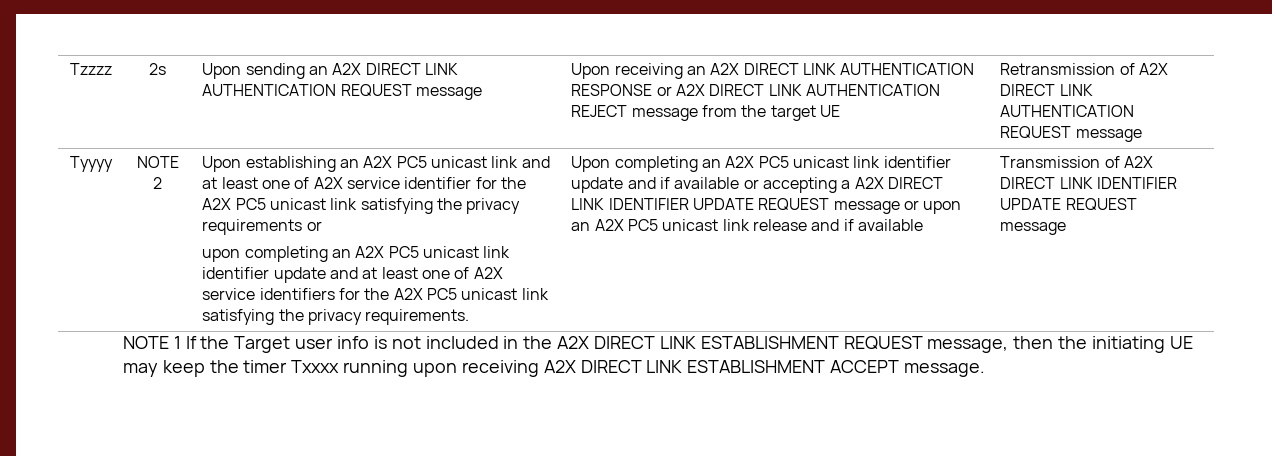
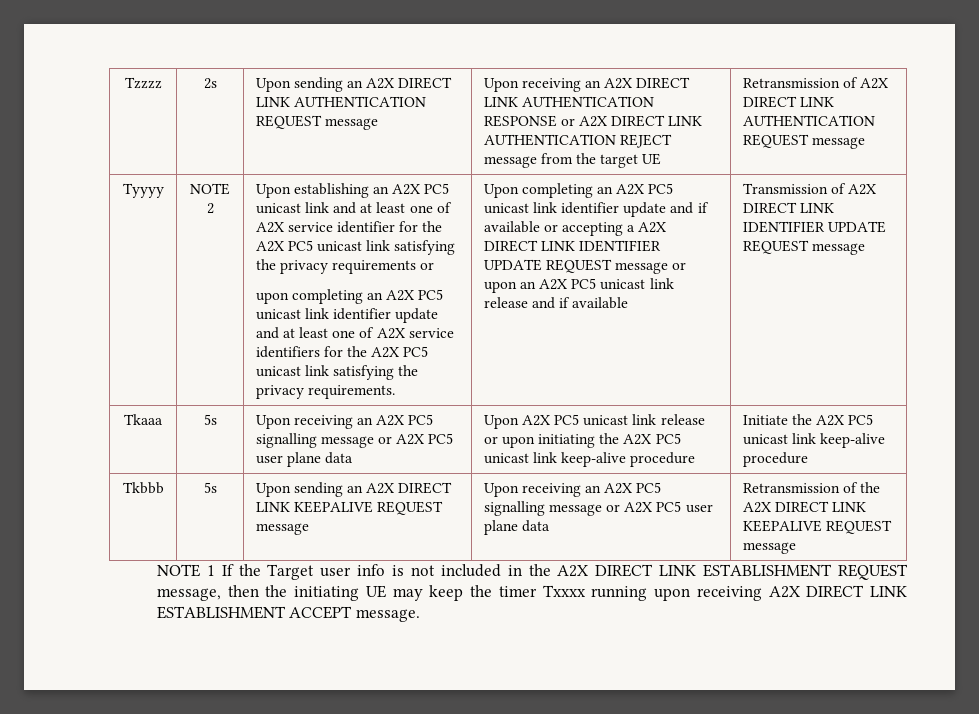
+ Tkaaa | 5s | Upon receiving an A2X PC5 signalling message or A2X PC5 user plane data | Upon A2X PC5 unicast link release or upon initiating the A2X PC5 unicast link keep-alive procedure | Initiate the A2X PC5 unicast link keep-alive procedure
+ Tkbbb | 5s | Upon sending an A2X DIRECT LINK KEEPALIVE REQUEST message | Upon receiving an A2X PC5 signalling message or A2X PC5 user plane data | Retransmission of the A2X DIRECT LINK KEEPALIVE REQUEST message

